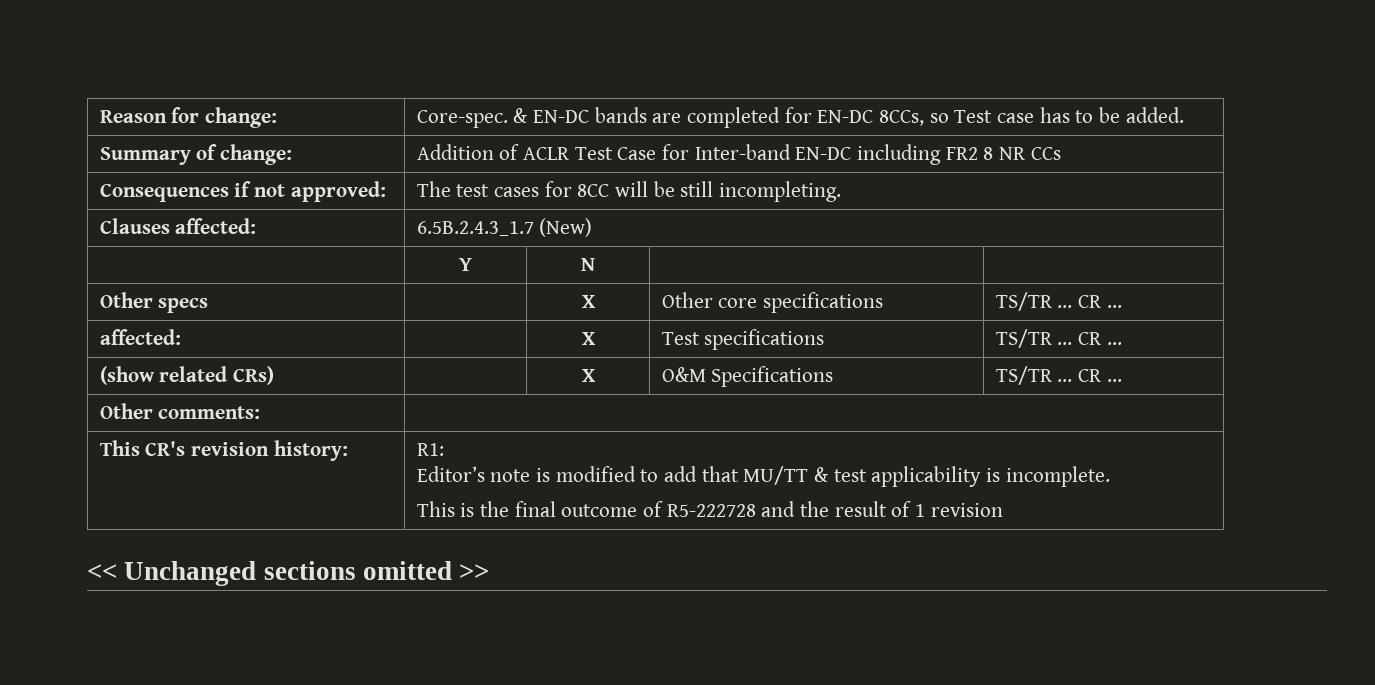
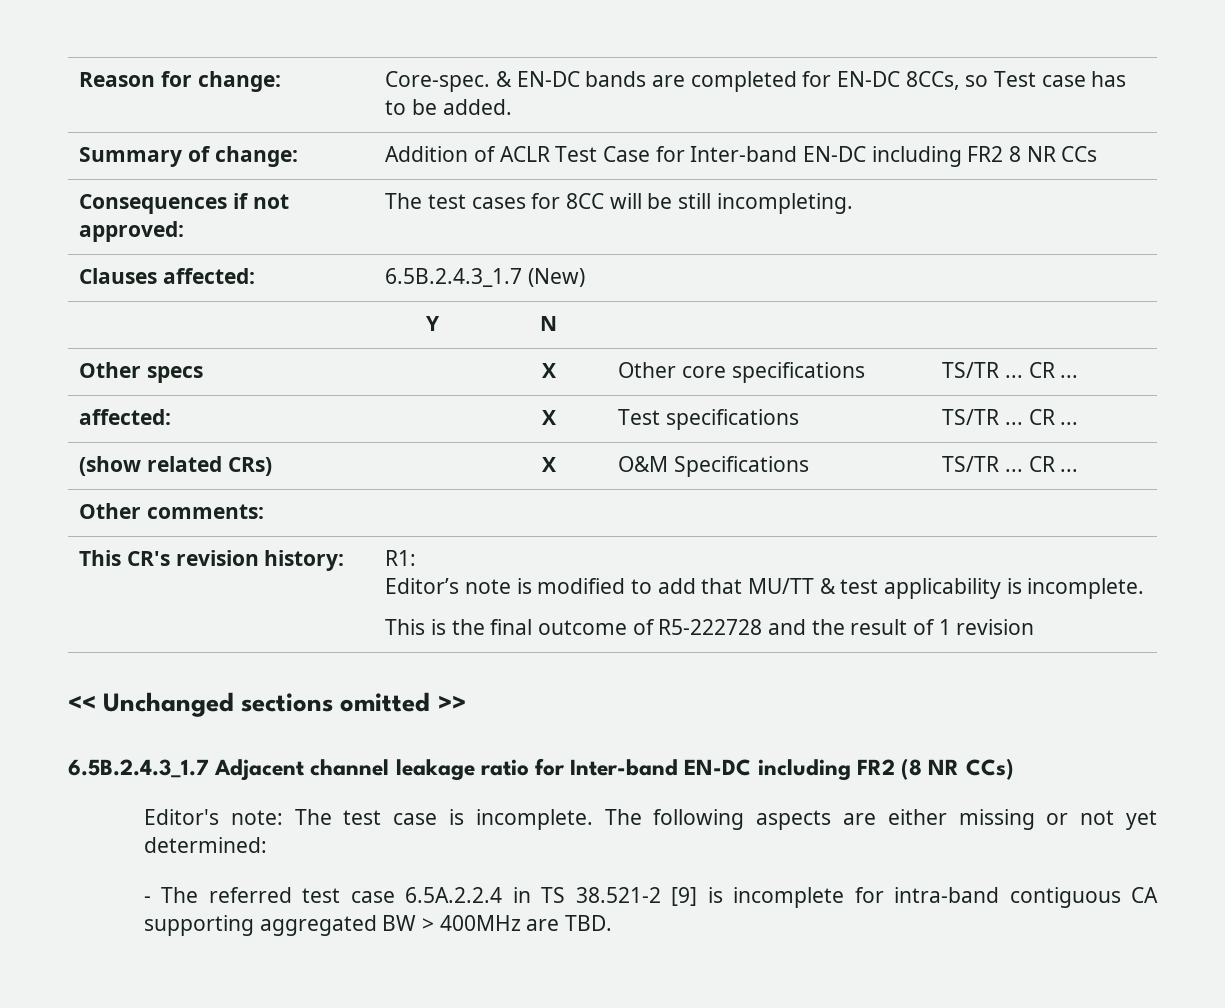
+ 6.5B.2.4.3_1.7 Adjacent channel leakage ratio for Inter-band EN-DC including FR2 (8 NR CCs)
+ Editor's note: The test case is incomplete. The following aspects are either missing or not yet determined:
+ - The referred test case 6.5A.2.2.4 in TS 38.521-2 [9] is incomplete for intra-band contiguous CA supporting aggregated BW > 400MHz are TBD.

